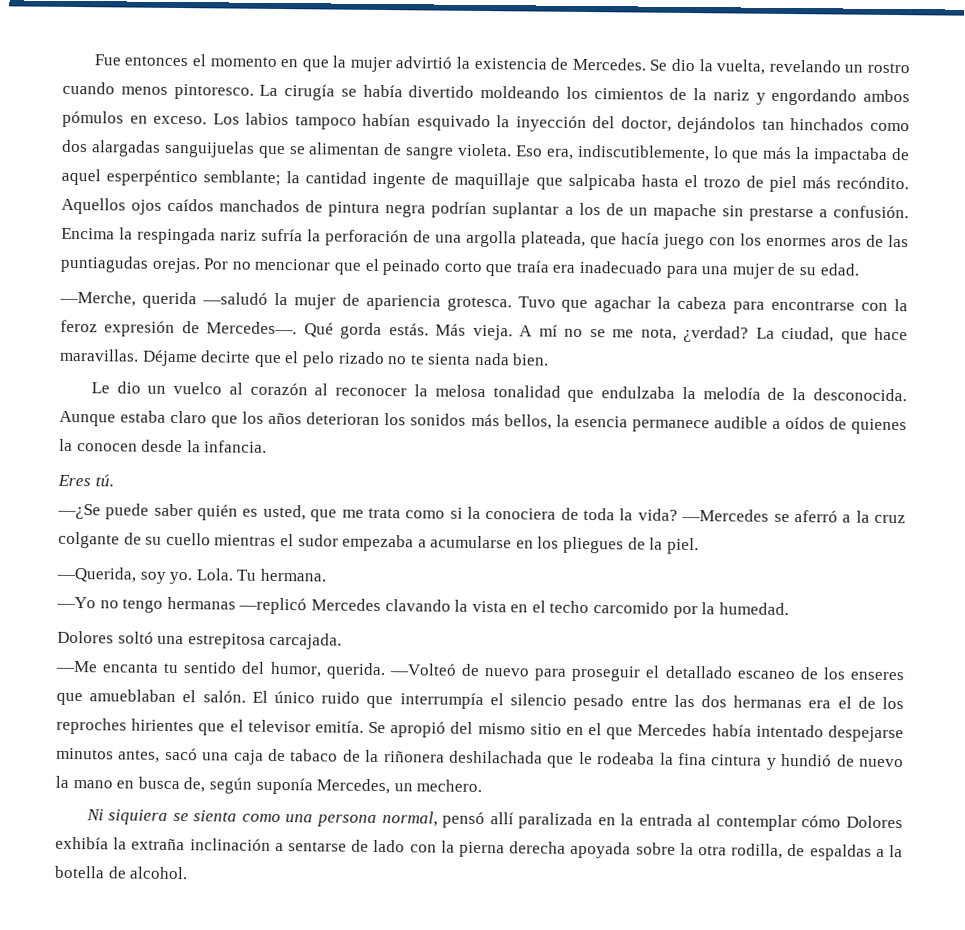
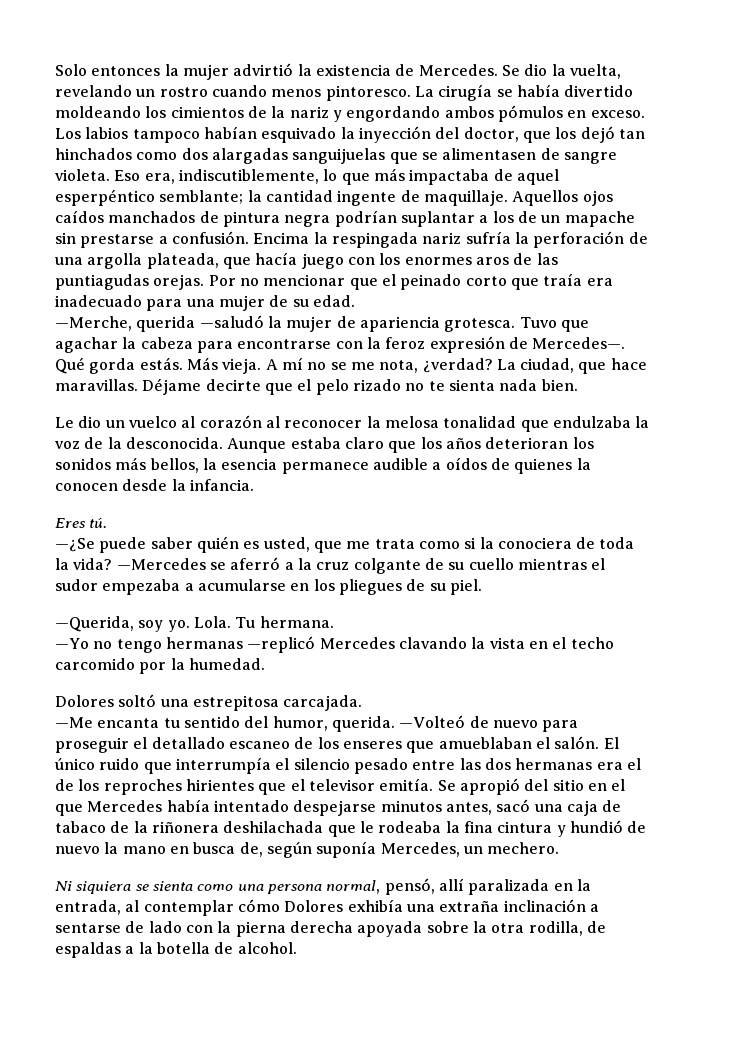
- Fue entonces el momento en que la mujer advirtió la existencia de Mercedes.
+ Solo entonces la mujer advirtió la existencia de Mercedes.
- Los labios tampoco habían esquivado la inyección del doctor, dejándolos tan hinchados como dos alargadas sanguijuelas que se alimentan de sangre violeta.
+ Los labios tampoco habían esquivado la inyección del doctor, que los dejó tan hinchados como dos alargadas sanguijuelas que se alimentasen de sangre violeta.
- Eso era, indiscutiblemente, lo que más la impactaba de aquel esperpéntico semblante; la cantidad ingente de maquillaje que salpicaba hasta el trozo de piel más recóndito.
+ Eso era, indiscutiblemente, lo que más impactaba de aquel esperpéntico semblante; la cantidad ingente de maquillaje.
- Le dio un vuelco al corazón al reconocer la melosa tonalidad que endulzaba la melodía de la desconocida.
+ Le dio un vuelco al corazón al reconocer la melosa tonalidad que endulzaba la voz de la desconocida.
- —Mercedes se aferró a la cruz colgante de su cuello mientras el sudor empezaba a acumularse en los pliegues de la piel.
+ —Mercedes se aferró a la cruz colgante de su cuello mientras el sudor empezaba a acumularse en los pliegues de su piel.
- Se apropió del mismo sitio en el que Mercedes había intentado despejarse minutos antes, sacó una caja de tabaco de la riñonera deshilachada que le rodeaba la fina cintura y hundió de nuevo la mano en busca de, según suponía Mercedes, un mechero.
+ Se apropió del sitio en el que Mercedes había intentado despejarse minutos antes, sacó una caja de tabaco de la riñonera deshilachada que le rodeaba la fina cintura y hundió de nuevo la mano en busca de, según suponía Mercedes, un mechero.
- Ni siquiera se sienta como una persona normal, pensó allí paralizada en la entrada al contemplar cómo Dolores exhibía la extraña inclinación a sentarse de lado con la pierna derecha apoyada sobre la otra rodilla, de espaldas a la botella de alcohol.
+ Ni siquiera se sienta como una persona normal, pensó, allí paralizada en la entrada, al contemplar cómo Dolores exhibía una extraña inclinación a sentarse de lado con la pierna derecha apoyada sobre la otra rodilla, de espaldas a la botella de alcohol.

